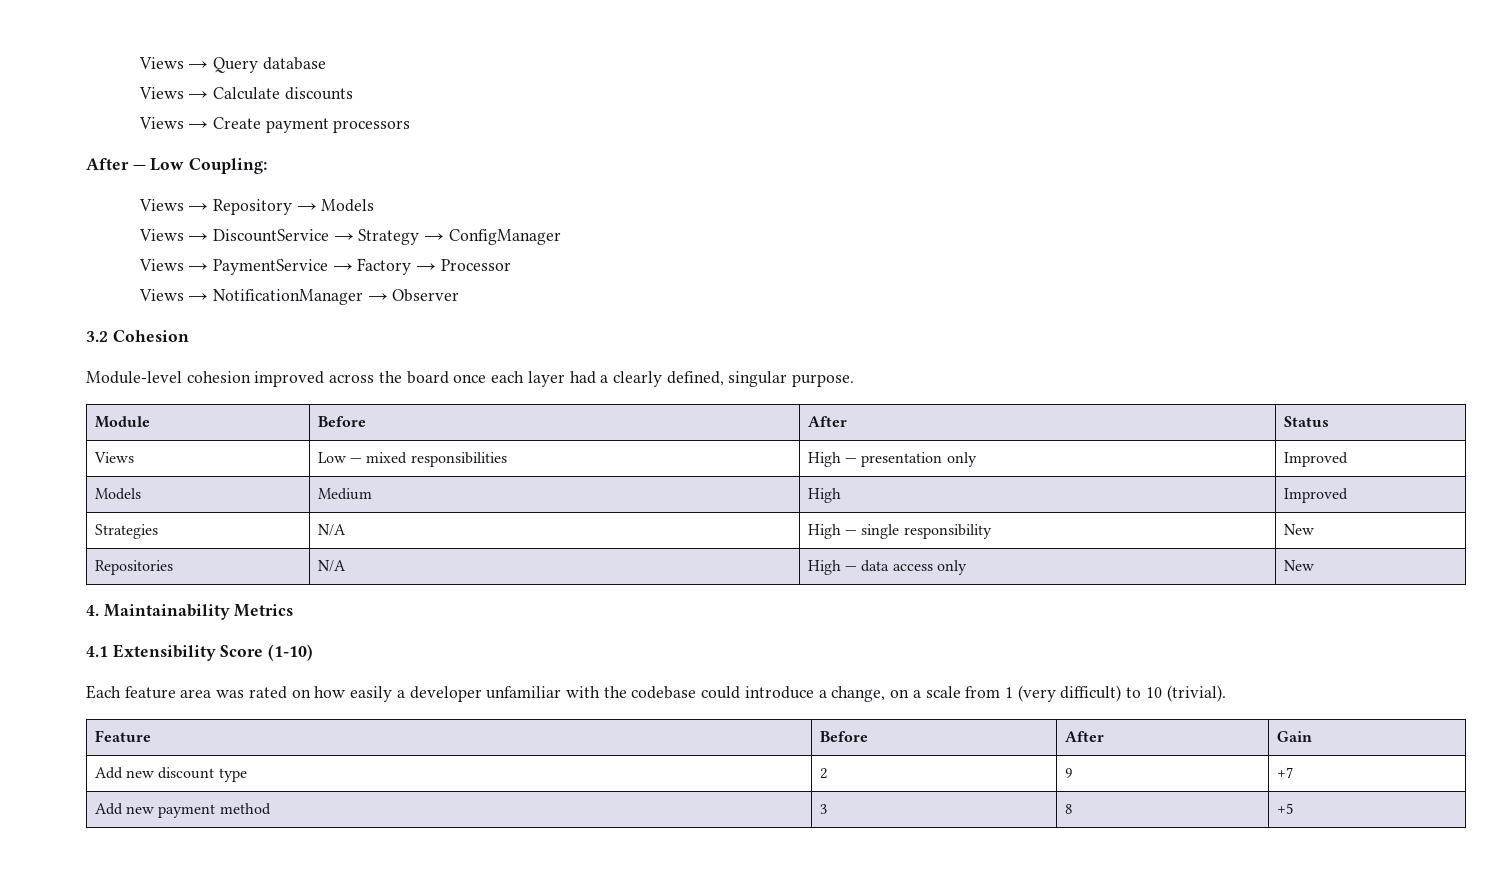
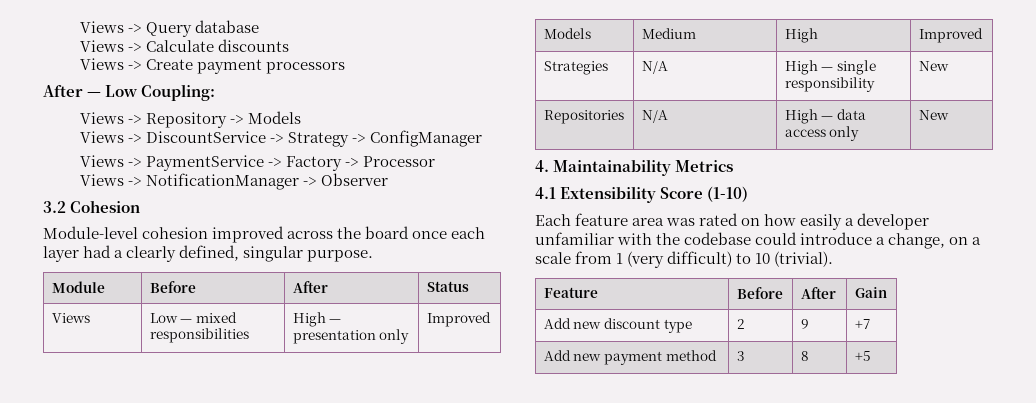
- Views → Query database
+ Views -> Query database
- Views → Calculate discounts
+ Views -> Calculate discounts
- Views → Create payment processors
+ Views -> Create payment processors
- Views → Repository → Models
+ Views -> Repository -> Models
- Views → DiscountService → Strategy → ConfigManager
- Views → PaymentService → Factory → Processor
+ Views -> DiscountService -> Strategy -> ConfigManager
+ Views -> PaymentService -> Factory -> Processor
- Views → NotificationManager → Observer
+ Views -> NotificationManager -> Observer

